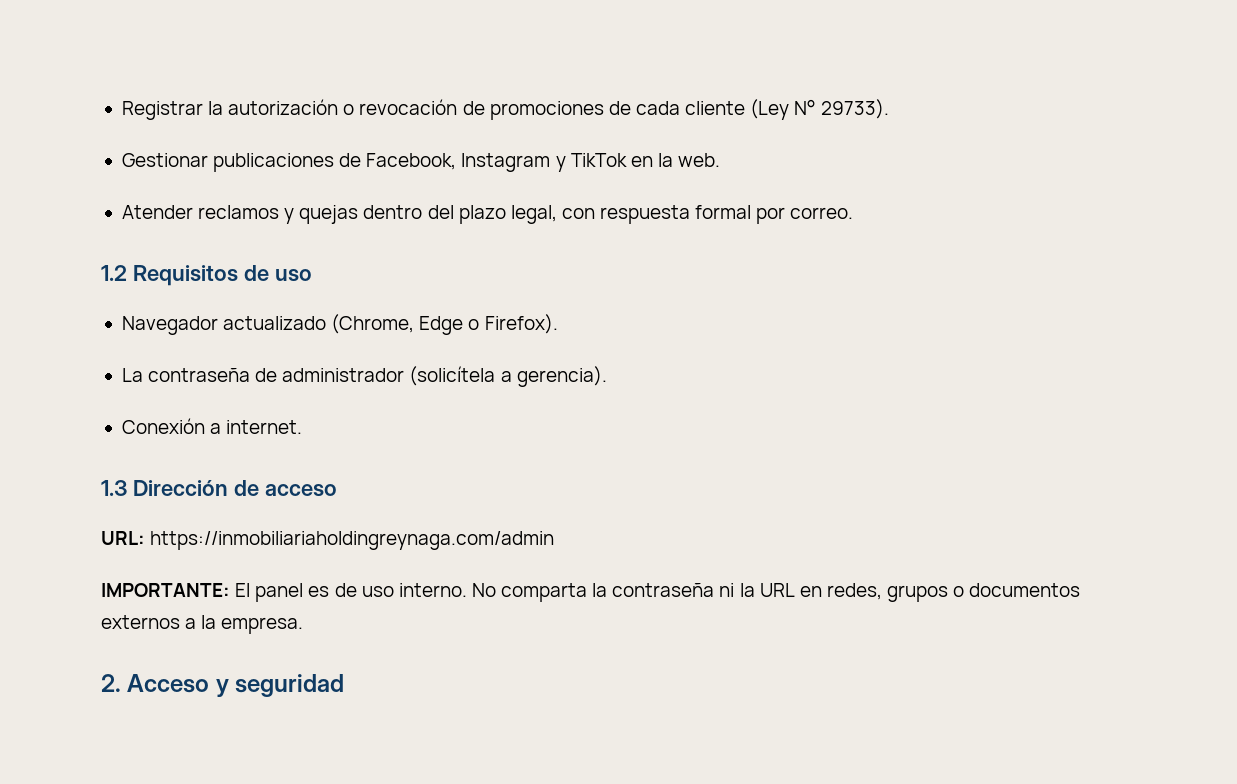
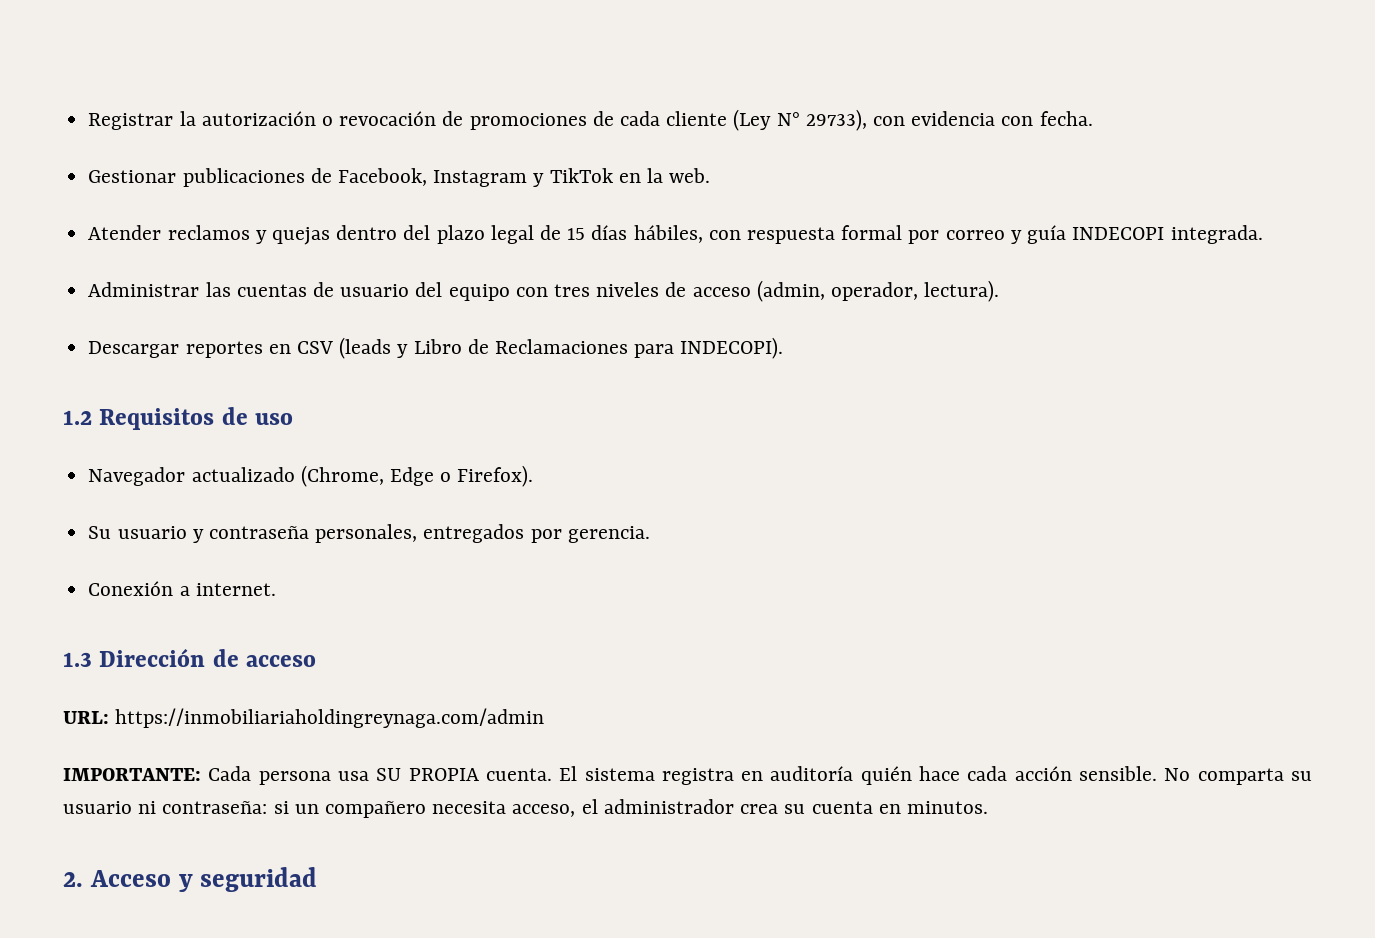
- Registrar la autorización o revocación de promociones de cada cliente (Ley N° 29733).
+ Registrar la autorización o revocación de promociones de cada cliente (Ley N° 29733), con evidencia con fecha.
- Atender reclamos y quejas dentro del plazo legal, con respuesta formal por correo.
+ Atender reclamos y quejas dentro del plazo legal de 15 días hábiles, con respuesta formal por correo y guía INDECOPI integrada.
+ Administrar las cuentas de usuario del equipo con tres niveles de acceso (admin, operador, lectura).
+ Descargar reportes en CSV (leads y Libro de Reclamaciones para INDECOPI).
- La contraseña de administrador (solicítela a gerencia).
+ Su usuario y contraseña personales, entregados por gerencia.
- IMPORTANTE: El panel es de uso interno. No comparta la contraseña ni la URL en redes, grupos o documentos externos a la empresa.
+ IMPORTANTE: Cada persona usa SU PROPIA cuenta. El sistema registra en auditoría quién hace cada acción sensible. No comparta su usuario ni contraseña: si un compañero necesita acceso, el administrador crea su cuenta en minutos.

